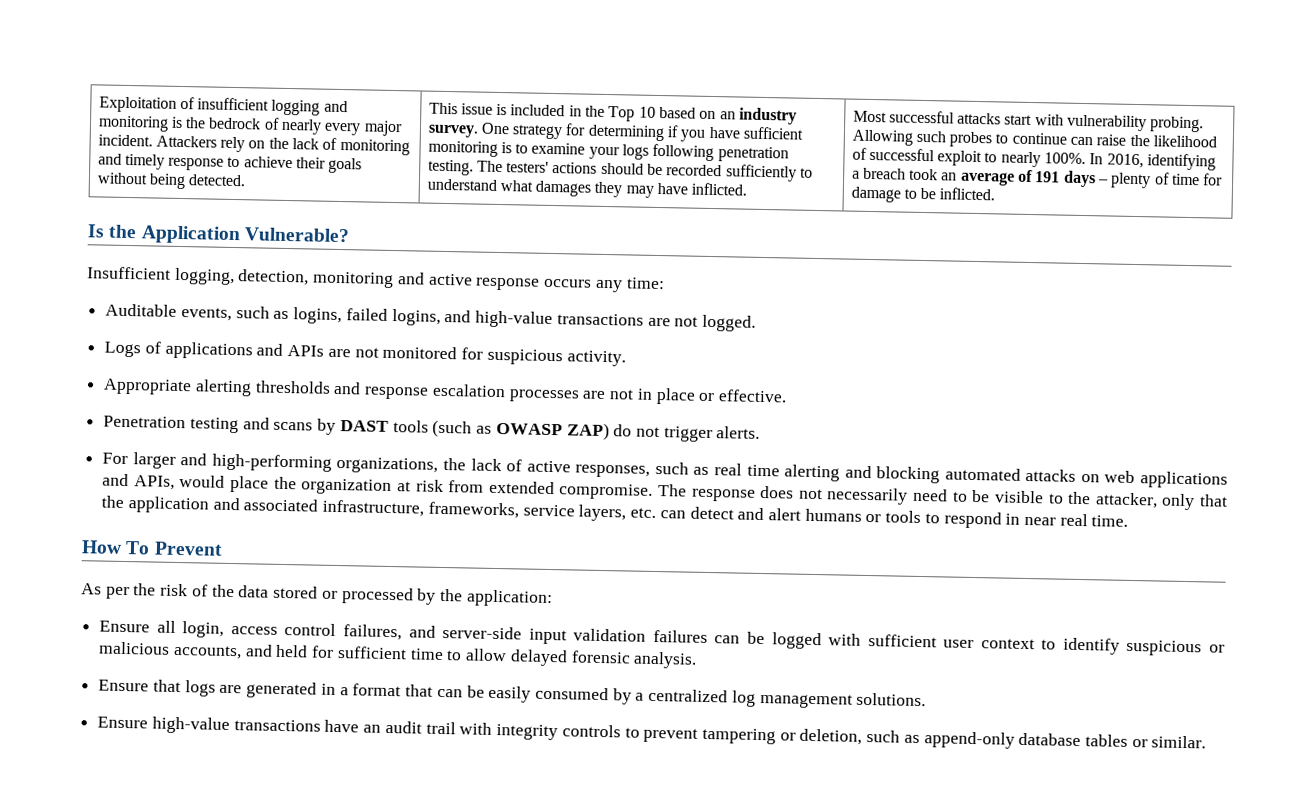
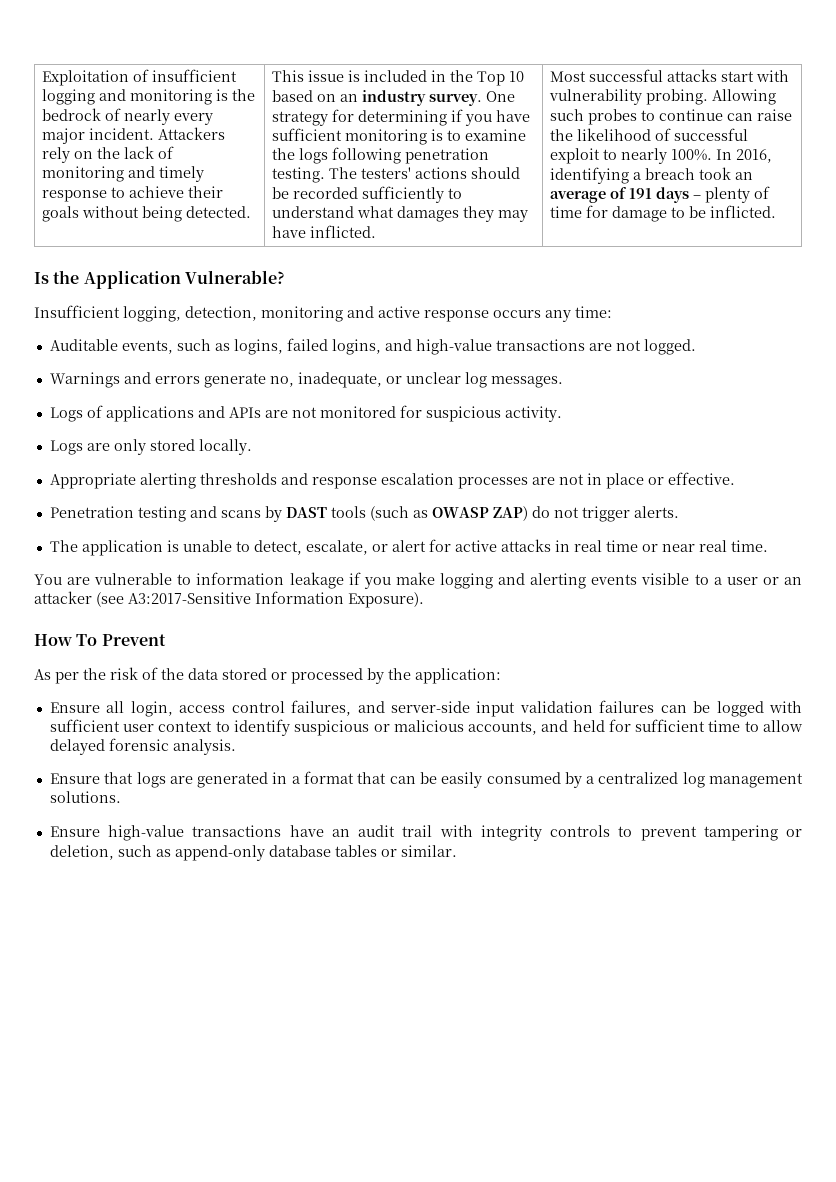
- One strategy for determining if you have sufficient monitoring is to examine your logs following penetration testing.
+ One strategy for determining if you have sufficient monitoring is to examine the logs following penetration testing.
+ Warnings and errors generate no, inadequate, or unclear log messages.
+ Logs are only stored locally.
- For larger and high-performing organizations, the lack of active responses, such as real time alerting and blocking automated attacks on web applications and APIs, would place the organization at risk from extended compromise. The response does not necessarily need to be visible to the attacker, only that the application and associated infrastructure, frameworks, service layers, etc. can detect and alert humans or tools to respond in near real time.
+ The application is unable to detect, escalate, or alert for active attacks in real time or near real time.
+ You are vulnerable to information leakage if you make logging and alerting events visible to a user or an attacker (see A3:2017-Sensitive Information Exposure).

